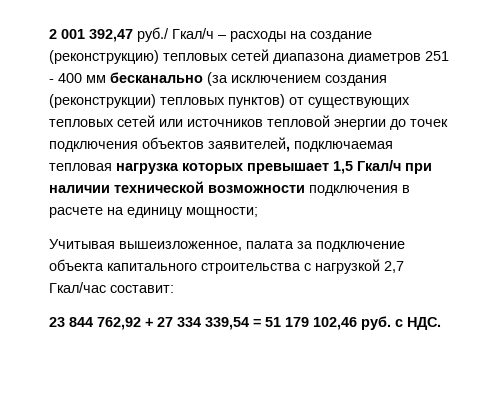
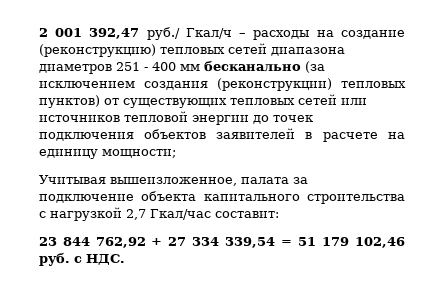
- 2 001 392,47 руб./ Гкал/ч – расходы на создание (реконструкцию) тепловых сетей диапазона диаметров 251 - 400 мм бесканально (за исключением создания (реконструкции) тепловых пунктов) от существующих тепловых сетей или источников тепловой энергии до точек подключения объектов заявителей, подключаемая тепловая нагрузка которых превышает 1,5 Гкал/ч при наличии технической возможности подключения в расчете на единицу мощности;
+ 2 001 392,47 руб./ Гкал/ч – расходы на создание (реконструкцию) тепловых сетей диапазона диаметров 251 - 400 мм бесканально (за исключением создания (реконструкции) тепловых пунктов) от существующих тепловых сетей или источников тепловой энергии до точек подключения объектов заявителей в расчете на единицу мощности;

